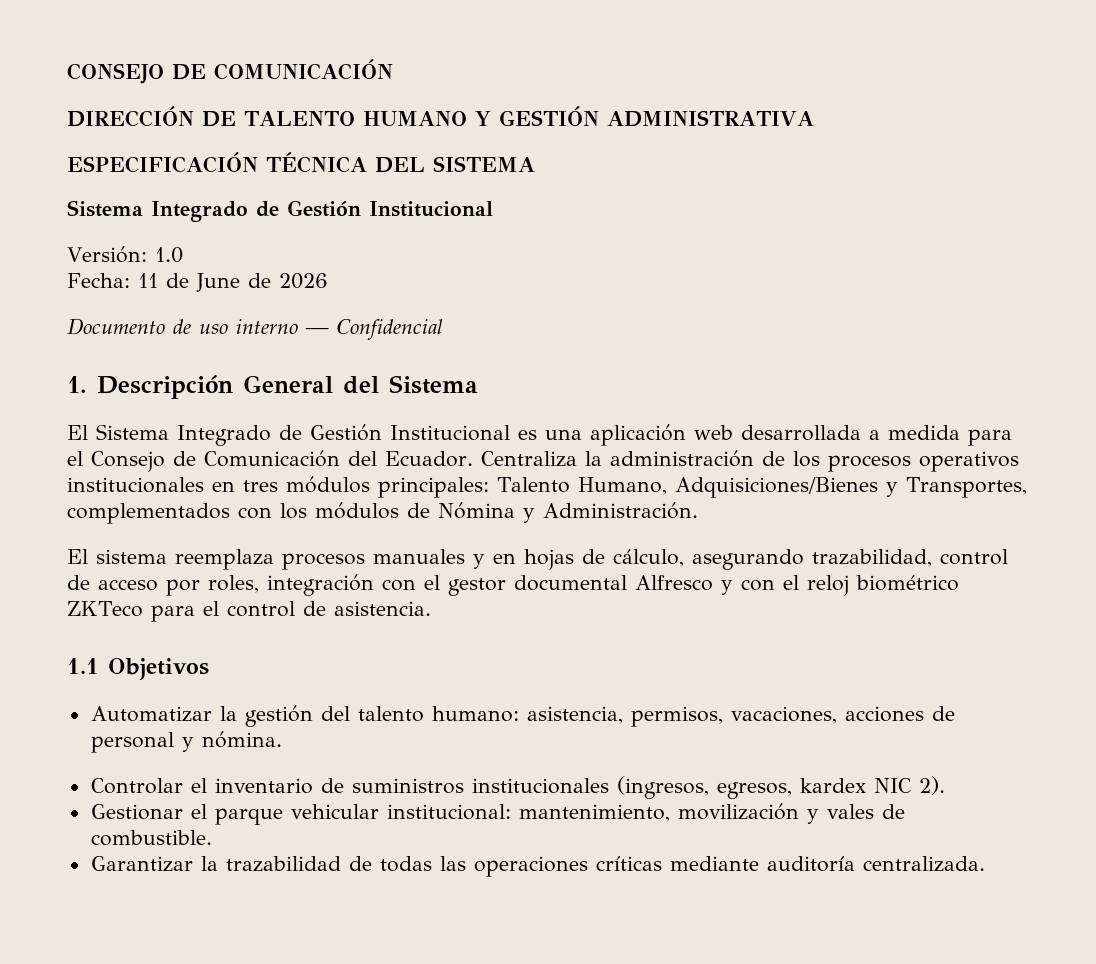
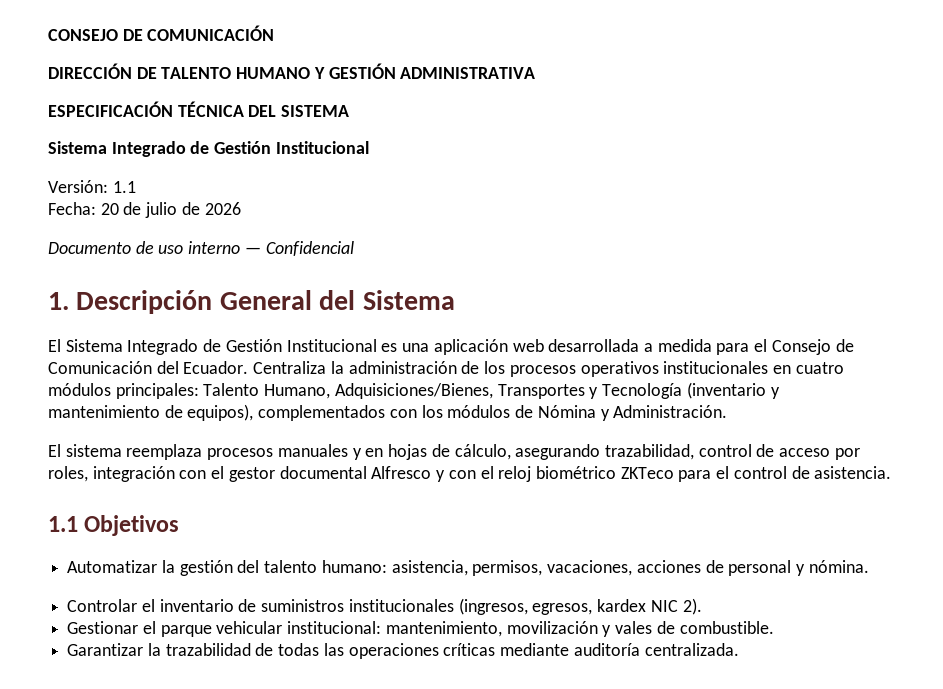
- Versión: 1.0
+ Versión: 1.1
- Fecha: 11 de June de 2026
+ Fecha: 20 de julio de 2026
- Centraliza la administración de los procesos operativos institucionales en tres módulos principales: Talento Humano, Adquisiciones/Bienes y Transportes, complementados con los módulos de Nómina y Administración.
+ Centraliza la administración de los procesos operativos institucionales en cuatro módulos principales: Talento Humano, Adquisiciones/Bienes, Transportes y Tecnología (inventario y mantenimiento de equipos), complementados con los módulos de Nómina y Administración.

